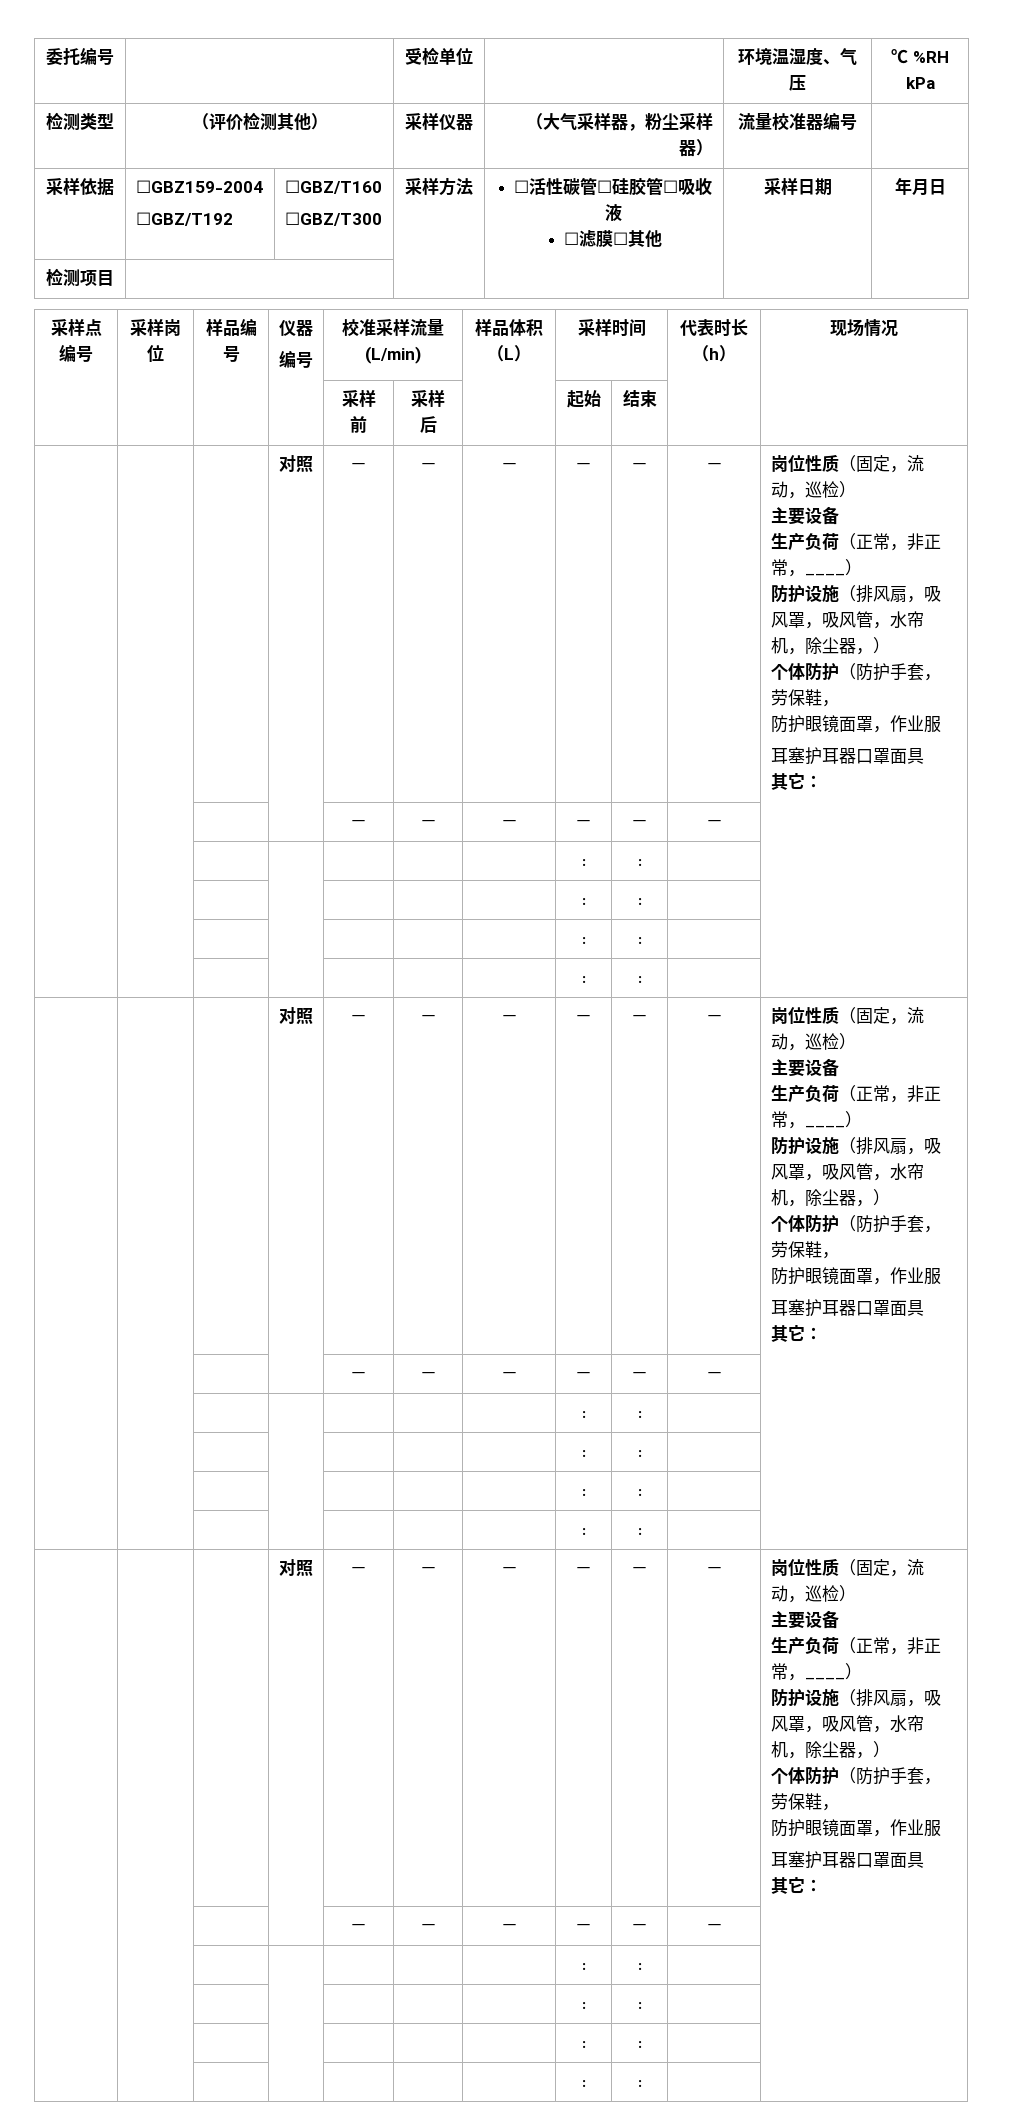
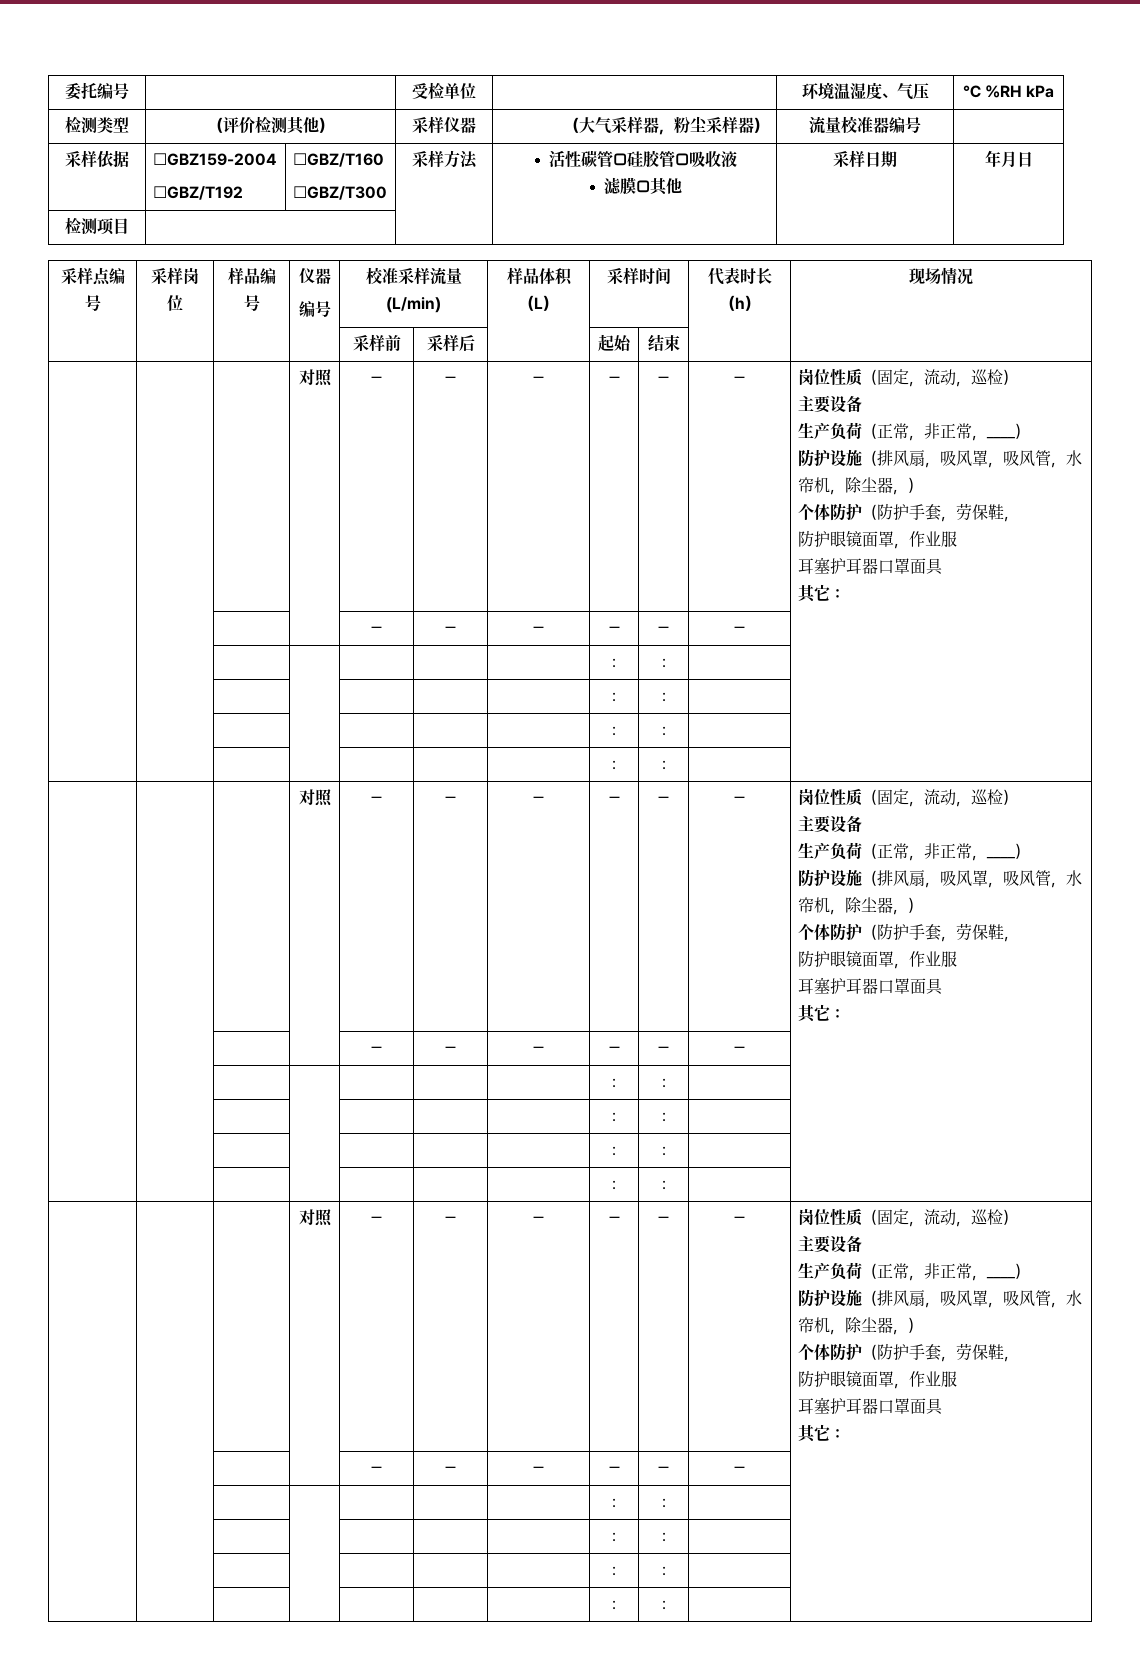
  采样依据 | ☐GBZ159-2004
  ☐GBZ/T192 | ☐GBZ/T160
- ☐GBZ/T300 | 采样方法 | ☐活性碳管☐硅胶管☐吸收液
- ☐滤膜☐其他 | 采样日期 | 年月日
+ ☐GBZ/T300 | 采样方法 | 活性碳管□硅胶管□吸收液
+ 滤膜□其他 | 采样日期 | 年月日

